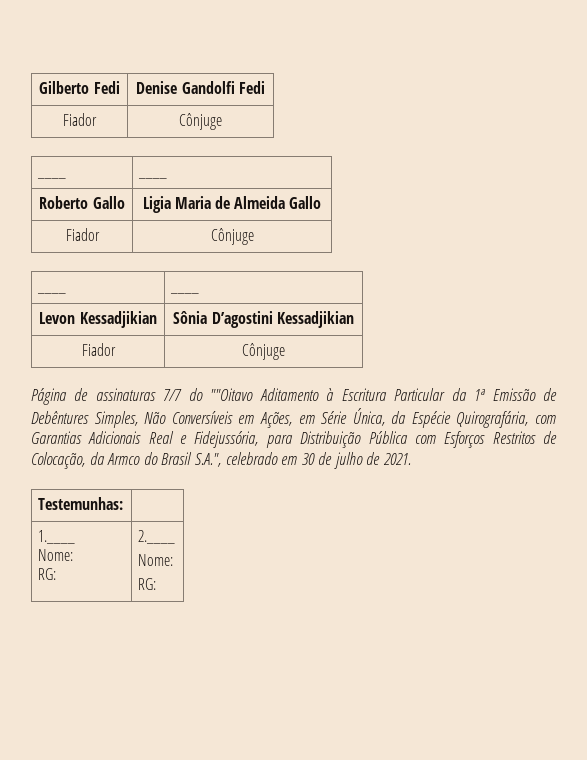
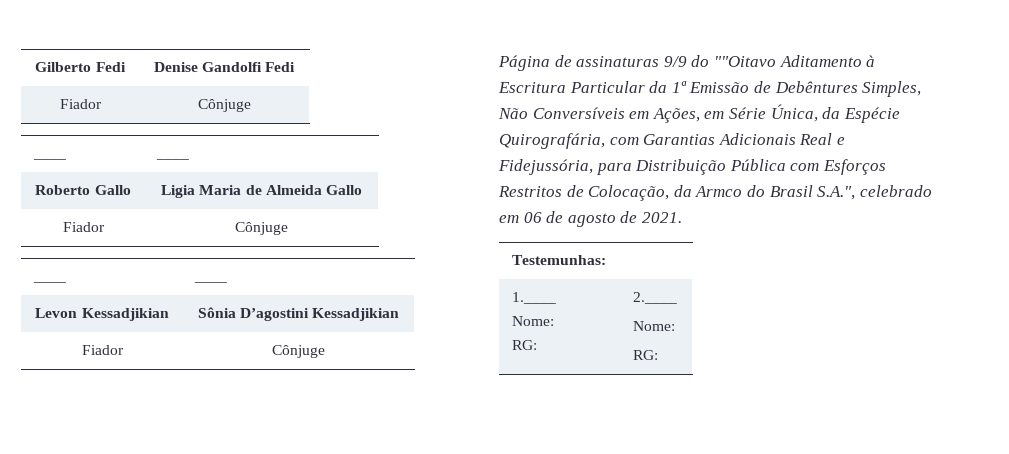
- Página de assinaturas 7/7 do ""Oitavo Aditamento à Escritura Particular da 1ª Emissão de Debêntures Simples, Não Conversíveis em Ações, em Série Única, da Espécie Quirografária, com Garantias Adicionais Real e Fidejussória, para Distribuição Pública com Esforços Restritos de Colocação, da Armco do Brasil S.A.", celebrado em 30 de julho de 2021.
+ Página de assinaturas 9/9 do ""Oitavo Aditamento à Escritura Particular da 1ª Emissão de Debêntures Simples, Não Conversíveis em Ações, em Série Única, da Espécie Quirografária, com Garantias Adicionais Real e Fidejussória, para Distribuição Pública com Esforços Restritos de Colocação, da Armco do Brasil S.A.", celebrado em 06 de agosto de 2021.

